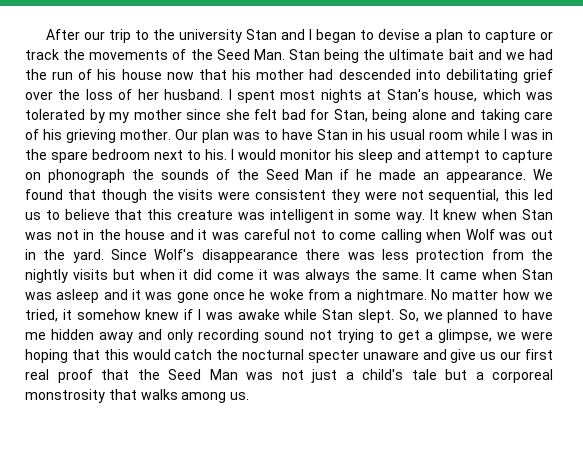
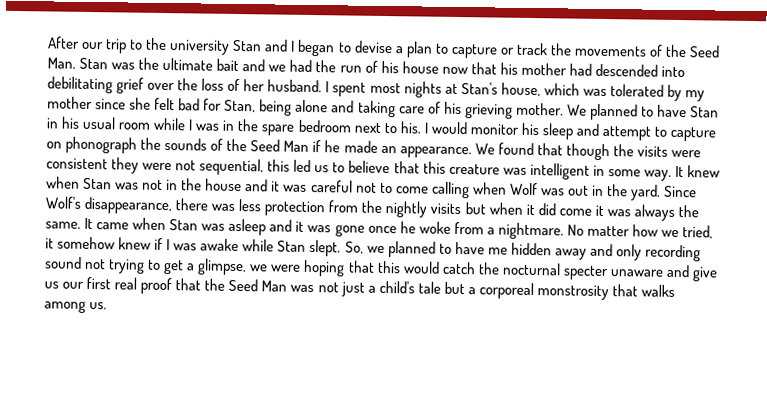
- After our trip to the university Stan and I began to devise a plan to capture or track the movements of the Seed Man. Stan being the ultimate bait and we had the run of his house now that his mother had descended into debilitating grief over the loss of her husband.
+ After our trip to the university Stan and I began to devise a plan to capture or track the movements of the Seed Man. Stan was the ultimate bait and we had the run of his house now that his mother had descended into debilitating grief over the loss of her husband.
- Our plan was to have Stan in his usual room while I was in the spare bedroom next to his.
+ We planned to have Stan in his usual room while I was in the spare bedroom next to his.
- Since Wolf's disappearance there was less protection from the nightly visits but when it did come it was always the same.
+ Since Wolf's disappearance, there was less protection from the nightly visits but when it did come it was always the same.

